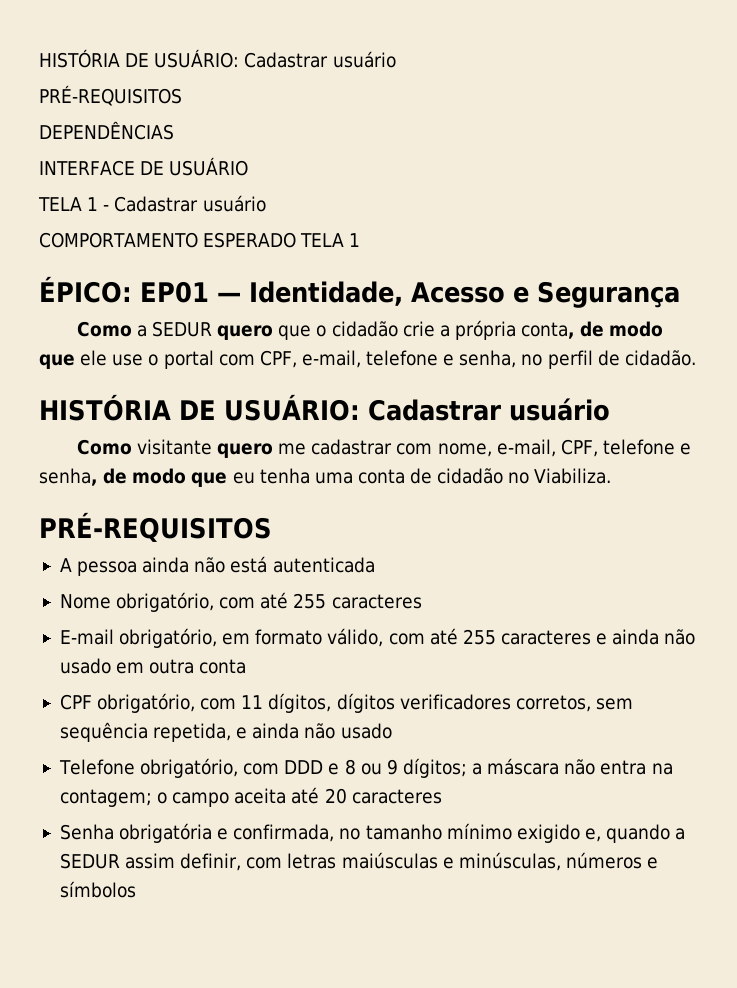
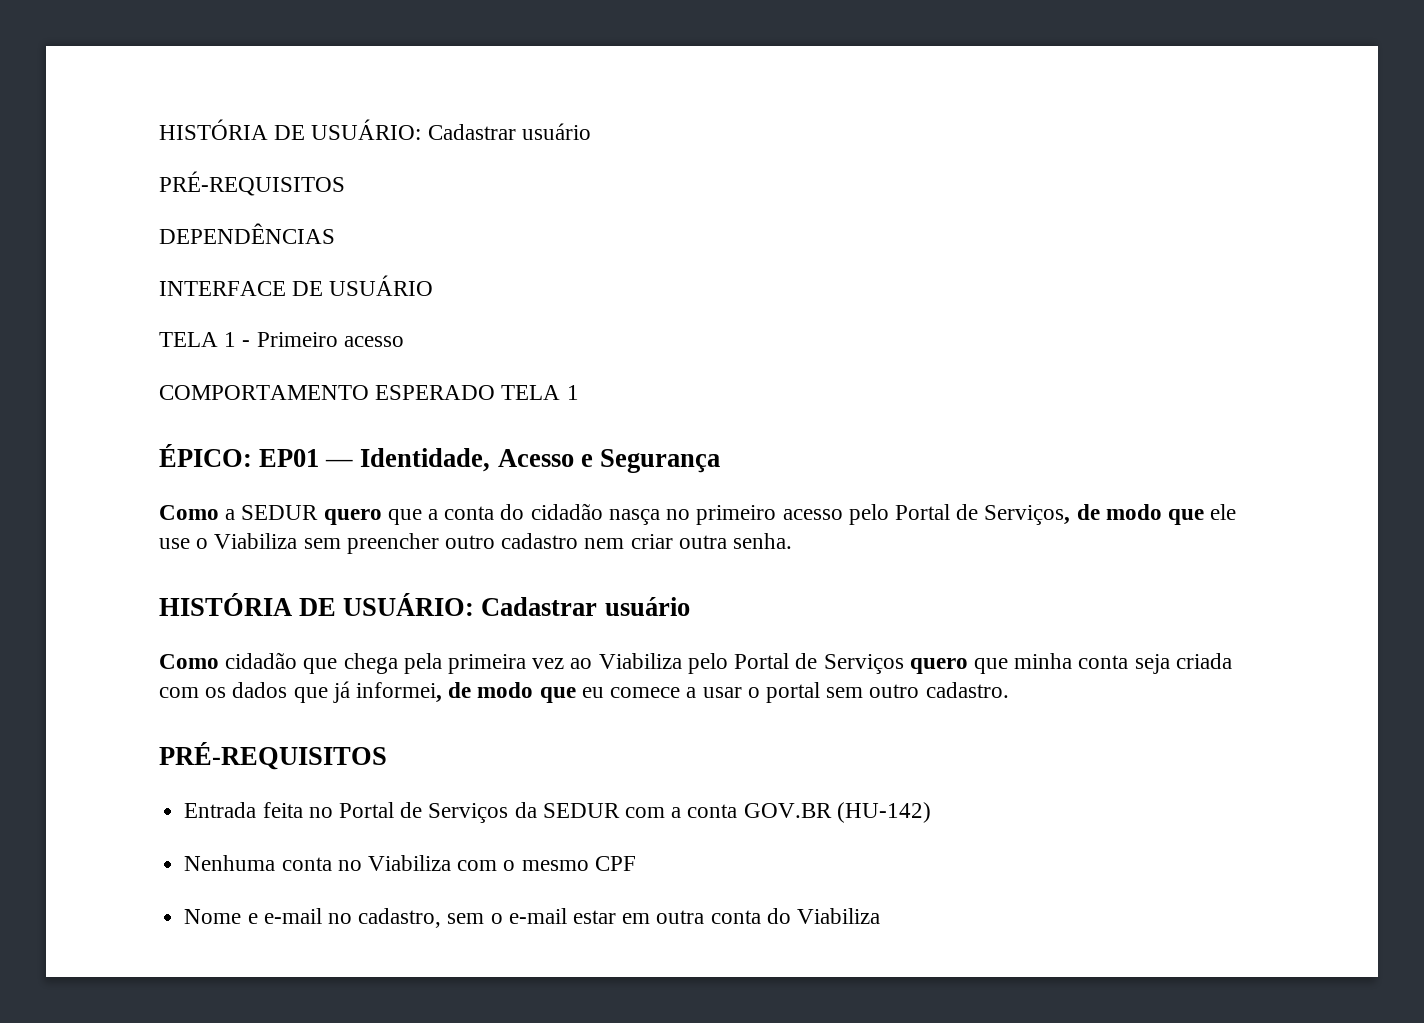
- TELA 1 - Cadastrar usuário
+ TELA 1 - Primeiro acesso
- Como a SEDUR quero que o cidadão crie a própria conta, de modo que ele use o portal com CPF, e-mail, telefone e senha, no perfil de cidadão.
+ Como a SEDUR quero que a conta do cidadão nasça no primeiro acesso pelo Portal de Serviços, de modo que ele use o Viabiliza sem preencher outro cadastro nem criar outra senha.
- Como visitante quero me cadastrar com nome, e-mail, CPF, telefone e senha, de modo que eu tenha uma conta de cidadão no Viabiliza.
+ Como cidadão que chega pela primeira vez ao Viabiliza pelo Portal de Serviços quero que minha conta seja criada com os dados que já informei, de modo que eu comece a usar o portal sem outro cadastro.
  PRÉ-REQUISITOS
- A pessoa ainda não está autenticada
- Nome obrigatório, com até 255 caracteres
- E-mail obrigatório, em formato válido, com até 255 caracteres e ainda não usado em outra conta
- CPF obrigatório, com 11 dígitos, dígitos verificadores corretos, sem sequência repetida, e ainda não usado
- Telefone obrigatório, com DDD e 8 ou 9 dígitos; a máscara não entra na contagem; o campo aceita até 20 caracteres
- Senha obrigatória e confirmada, no tamanho mínimo exigido e, quando a SEDUR assim definir, com letras maiúsculas e minúsculas, números e símbolos
+ Entrada feita no Portal de Serviços da SEDUR com a conta GOV.BR (HU-142)
+ Nenhuma conta no Viabiliza com o mesmo CPF
+ Nome e e-mail no cadastro, sem o e-mail estar em outra conta do Viabiliza

